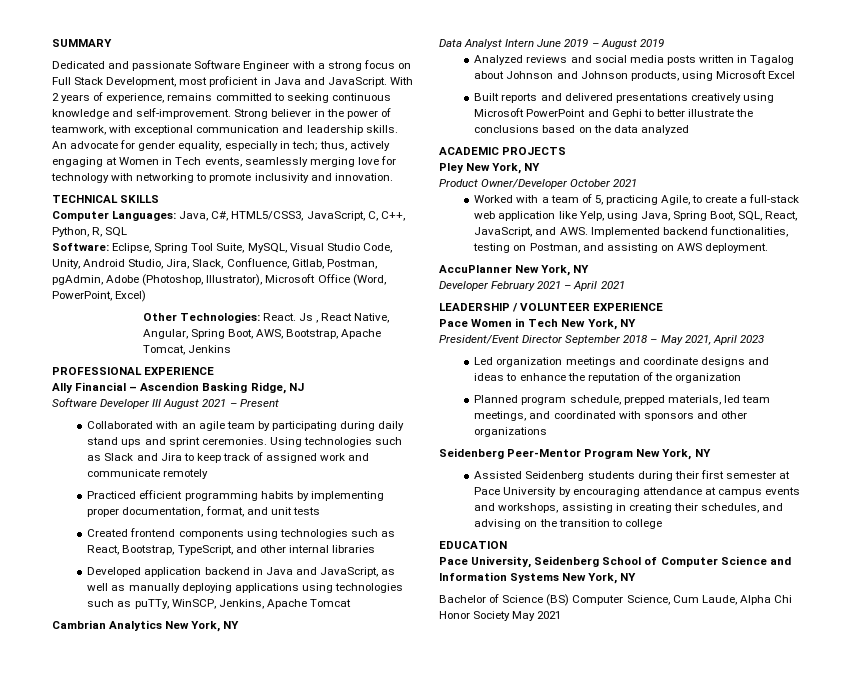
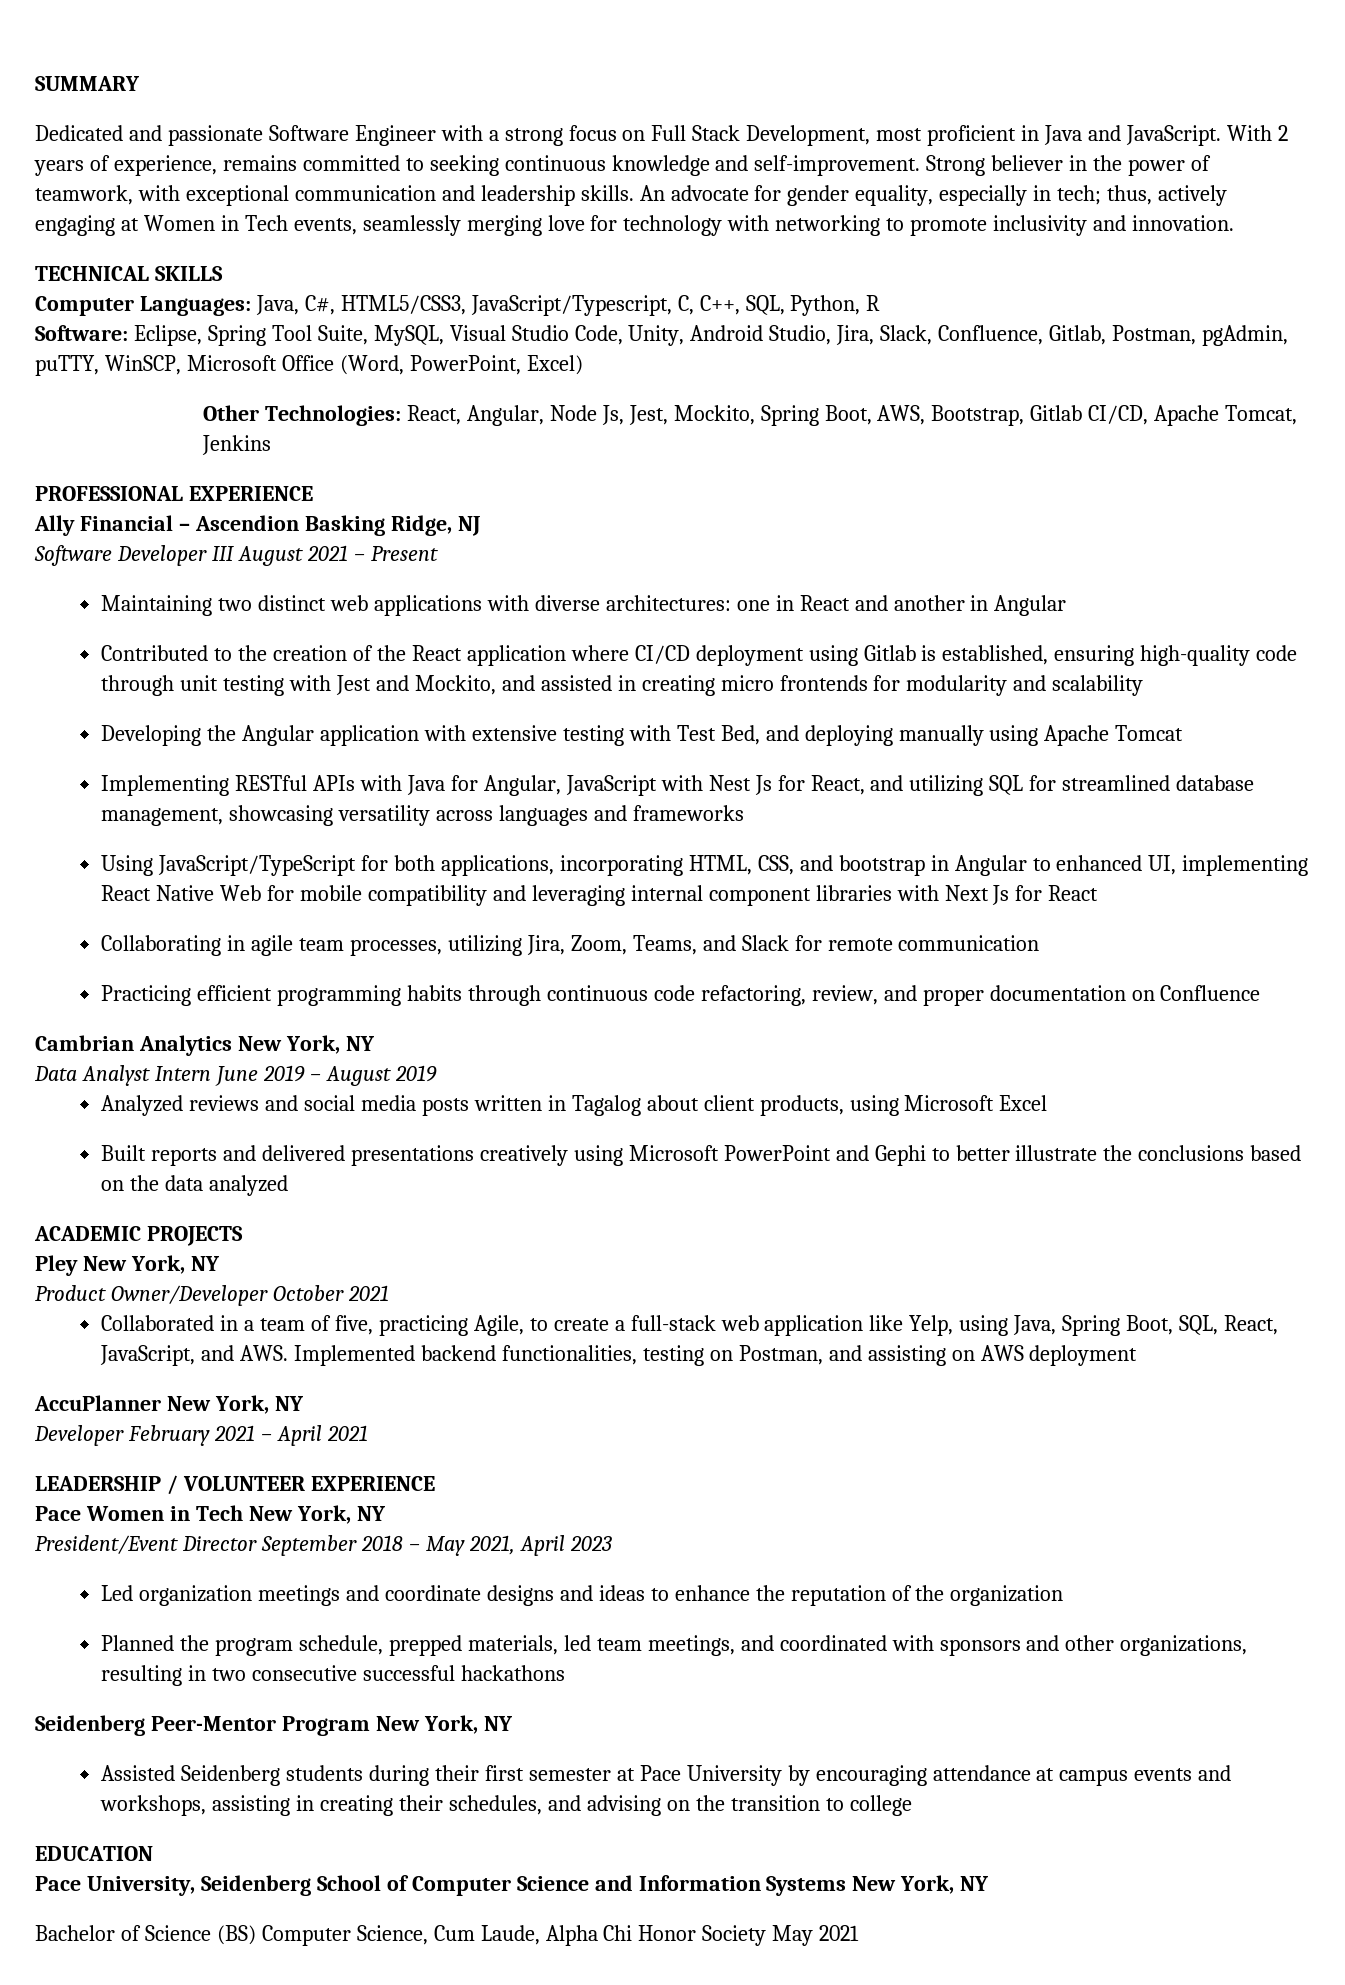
- Computer Languages: Java, C#, HTML5/CSS3, JavaScript, C, C++, Python, R, SQL
+ Computer Languages: Java, C#, HTML5/CSS3, JavaScript/Typescript, C, C++, SQL, Python, R
- Software: Eclipse, Spring Tool Suite, MySQL, Visual Studio Code, Unity, Android Studio, Jira, Slack, Confluence, Gitlab, Postman, pgAdmin, Adobe (Photoshop, Illustrator), Microsoft Office (Word, PowerPoint, Excel)
+ Software: Eclipse, Spring Tool Suite, MySQL, Visual Studio Code, Unity, Android Studio, Jira, Slack, Confluence, Gitlab, Postman, pgAdmin, puTTY, WinSCP, Microsoft Office (Word, PowerPoint, Excel)
- Other Technologies: React. Js , React Native, Angular, Spring Boot, AWS, Bootstrap, Apache Tomcat, Jenkins
+ Other Technologies: React, Angular, Node Js, Jest, Mockito, Spring Boot, AWS, Bootstrap, Gitlab CI/CD, Apache Tomcat, Jenkins
- Collaborated with an agile team by participating during daily stand ups and sprint ceremonies. Using technologies such as Slack and Jira to keep track of assigned work and communicate remotely
- Practiced efficient programming habits by implementing proper documentation, format, and unit tests
- Created frontend components using technologies such as React, Bootstrap, TypeScript, and other internal libraries
- Developed application backend in Java and JavaScript, as well as manually deploying applications using technologies such as puTTy, WinSCP, Jenkins, Apache Tomcat
+ Maintaining two distinct web applications with diverse architectures: one in React and another in Angular
+ Contributed to the creation of the React application where CI/CD deployment using Gitlab is established, ensuring high-quality code through unit testing with Jest and Mockito, and assisted in creating micro frontends for modularity and scalability
+ Developing the Angular application with extensive testing with Test Bed, and deploying manually using Apache Tomcat
+ Implementing RESTful APIs with Java for Angular, JavaScript with Nest Js for React, and utilizing SQL for streamlined database management, showcasing versatility across languages and frameworks
+ Using JavaScript/TypeScript for both applications, incorporating HTML, CSS, and bootstrap in Angular to enhanced UI, implementing React Native Web for mobile compatibility and leveraging internal component libraries with Next Js for React
+ Collaborating in agile team processes, utilizing Jira, Zoom, Teams, and Slack for remote communication
+ Practicing efficient programming habits through continuous code refactoring, review, and proper documentation on Confluence
- Analyzed reviews and social media posts written in Tagalog about Johnson and Johnson products, using Microsoft Excel
+ Analyzed reviews and social media posts written in Tagalog about client products, using Microsoft Excel
- Worked with a team of 5, practicing Agile, to create a full-stack web application like Yelp, using Java, Spring Boot, SQL, React, JavaScript, and AWS. Implemented backend functionalities, testing on Postman, and assisting on AWS deployment.
+ Collaborated in a team of five, practicing Agile, to create a full-stack web application like Yelp, using Java, Spring Boot, SQL, React, JavaScript, and AWS. Implemented backend functionalities, testing on Postman, and assisting on AWS deployment
- Planned program schedule, prepped materials, led team meetings, and coordinated with sponsors and other organizations
+ Planned the program schedule, prepped materials, led team meetings, and coordinated with sponsors and other organizations, resulting in two consecutive successful hackathons

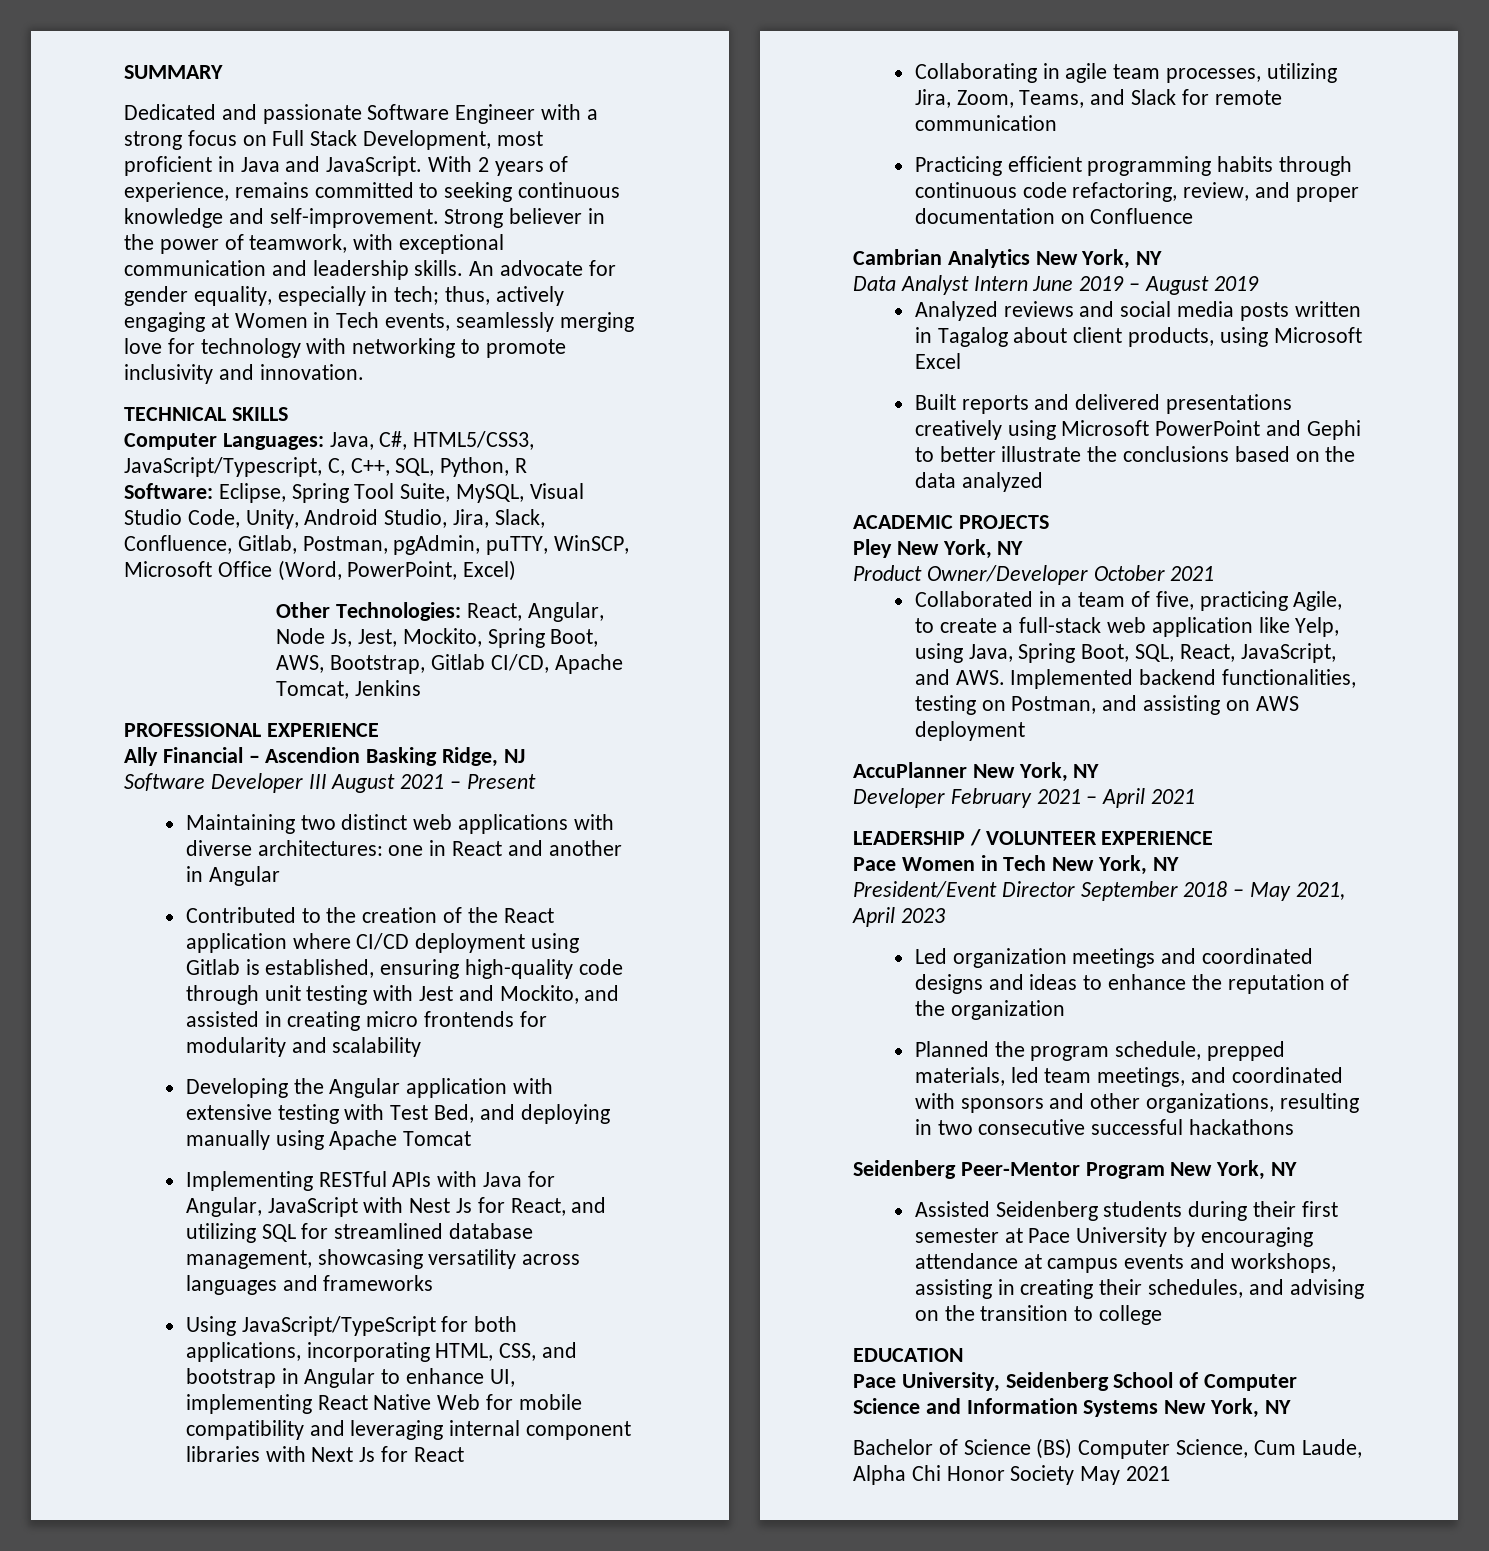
- Using JavaScript/TypeScript for both applications, incorporating HTML, CSS, and bootstrap in Angular to enhanced UI, implementing React Native Web for mobile compatibility and leveraging internal component libraries with Next Js for React
+ Using JavaScript/TypeScript for both applications, incorporating HTML, CSS, and bootstrap in Angular to enhance UI, implementing React Native Web for mobile compatibility and leveraging internal component libraries with Next Js for React
- Led organization meetings and coordinate designs and ideas to enhance the reputation of the organization
+ Led organization meetings and coordinated designs and ideas to enhance the reputation of the organization

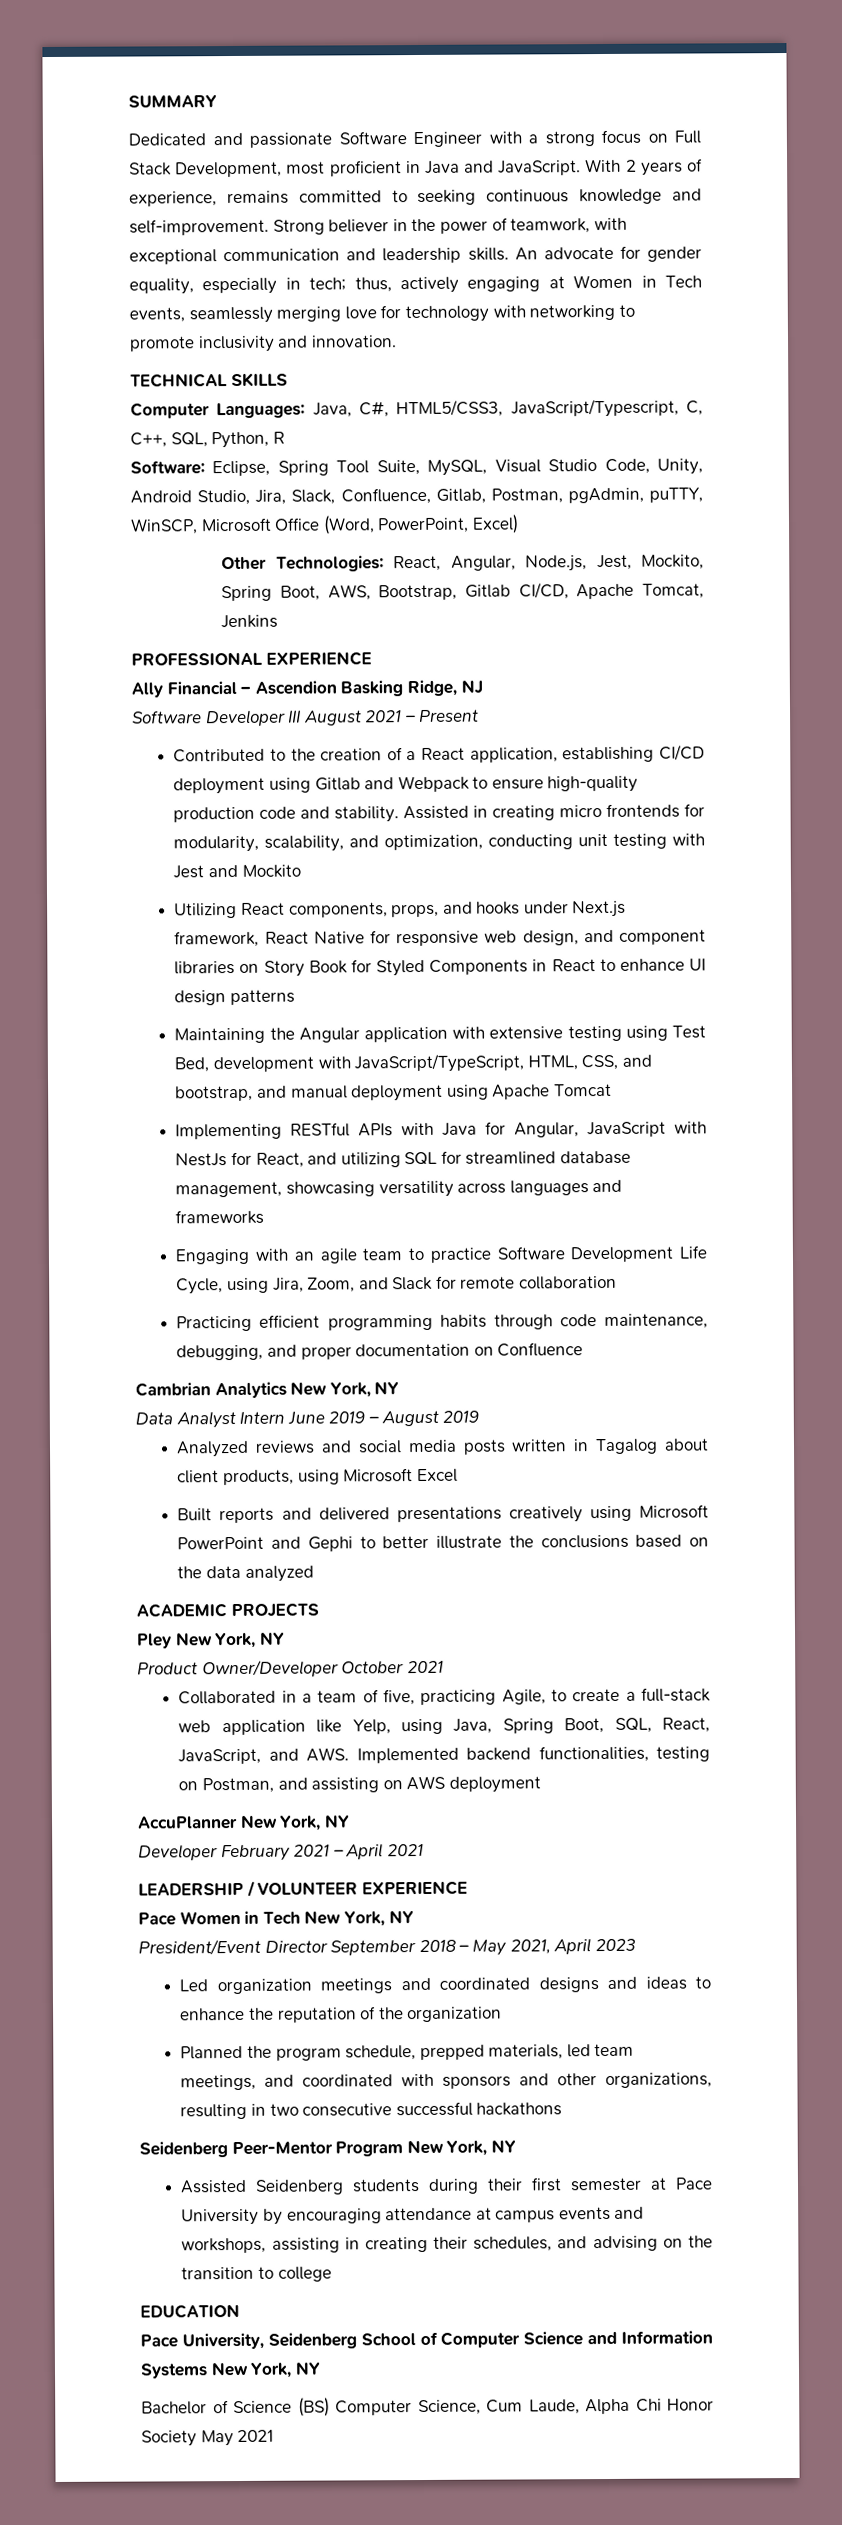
- Other Technologies: React, Angular, Node Js, Jest, Mockito, Spring Boot, AWS, Bootstrap, Gitlab CI/CD, Apache Tomcat, Jenkins
+ Other Technologies: React, Angular, Node.js, Jest, Mockito, Spring Boot, AWS, Bootstrap, Gitlab CI/CD, Apache Tomcat, Jenkins
- Maintaining two distinct web applications with diverse architectures: one in React and another in Angular
- Contributed to the creation of the React application where CI/CD deployment using Gitlab is established, ensuring high-quality code through unit testing with Jest and Mockito, and assisted in creating micro frontends for modularity and scalability
- Developing the Angular application with extensive testing with Test Bed, and deploying manually using Apache Tomcat
+ Contributed to the creation of a React application, establishing CI/CD deployment using Gitlab and Webpack to ensure high-quality production code and stability. Assisted in creating micro frontends for modularity, scalability, and optimization, conducting unit testing with Jest and Mockito
+ Utilizing React components, props, and hooks under Next.js framework, React Native for responsive web design, and component libraries on Story Book for Styled Components in React to enhance UI design patterns
+ Maintaining the Angular application with extensive testing using Test Bed, development with JavaScript/TypeScript, HTML, CSS, and bootstrap, and manual deployment using Apache Tomcat
- Implementing RESTful APIs with Java for Angular, JavaScript with Nest Js for React, and utilizing SQL for streamlined database management, showcasing versatility across languages and frameworks
+ Implementing RESTful APIs with Java for Angular, JavaScript with NestJs for React, and utilizing SQL for streamlined database management, showcasing versatility across languages and frameworks
- Using JavaScript/TypeScript for both applications, incorporating HTML, CSS, and bootstrap in Angular to enhance UI, implementing React Native Web for mobile compatibility and leveraging internal component libraries with Next Js for React
- Collaborating in agile team processes, utilizing Jira, Zoom, Teams, and Slack for remote communication
+ Engaging with an agile team to practice Software Development Life Cycle, using Jira, Zoom, and Slack for remote collaboration
- Practicing efficient programming habits through continuous code refactoring, review, and proper documentation on Confluence
+ Practicing efficient programming habits through code maintenance, debugging, and proper documentation on Confluence

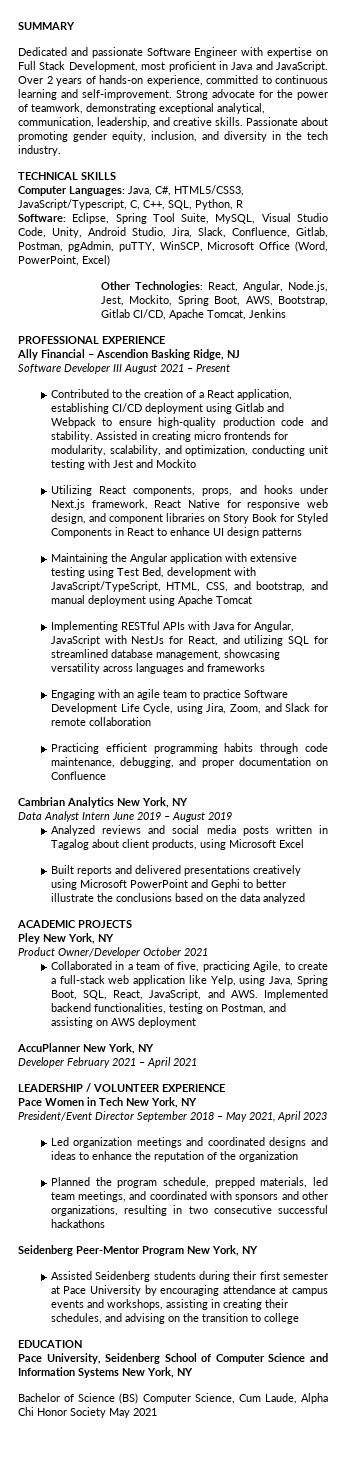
- Dedicated and passionate Software Engineer with a strong focus on Full Stack Development, most proficient in Java and JavaScript.
+ Dedicated and passionate Software Engineer with expertise on Full Stack Development, most proficient in Java and JavaScript.
- With 2 years of experience, remains committed to seeking continuous knowledge and self-improvement.
+ Over 2 years of hands-on experience, committed to continuous learning and self-improvement.
- Strong believer in the power of teamwork, with exceptional communication and leadership skills. An advocate for gender equality, especially in tech; thus, actively engaging at Women in Tech events, seamlessly merging love for technology with networking to promote inclusivity and innovation.
+ Strong advocate for the power of teamwork, demonstrating exceptional analytical, communication, leadership, and creative skills. Passionate about promoting gender equity, inclusion, and diversity in the tech industry.

